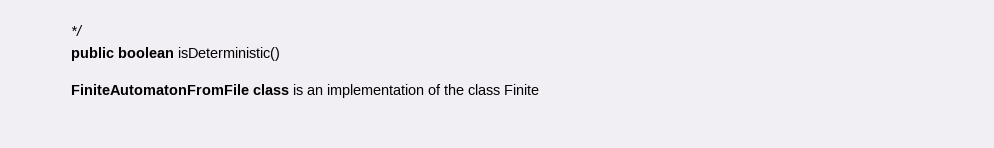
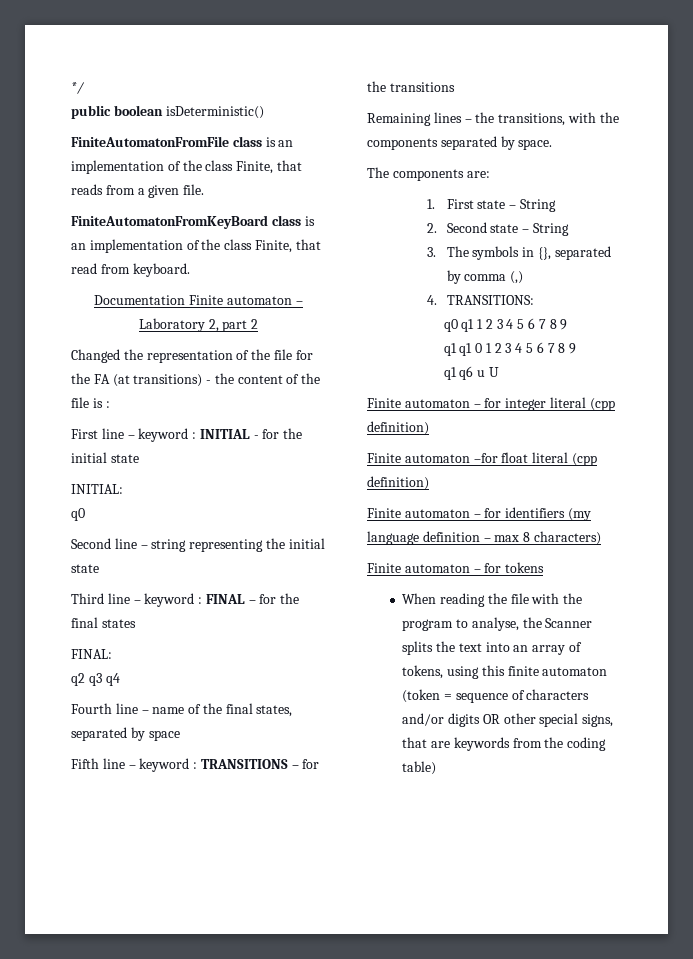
- FiniteAutomatonFromFile class is an implementation of the class Finite
+ FiniteAutomatonFromFile class is an implementation of the class Finite, that reads from a given file.
+ FiniteAutomatonFromKeyBoard class is an implementation of the class Finite, that read from keyboard.
+ Documentation Finite automaton – Laboratory 2, part 2
+ Changed the representation of the file for the FA (at transitions) - the content of the file is :
+ First line – keyword : INITIAL - for the initial state
+ INITIAL:
+ q0
+ Second line – string representing the initial state
+ Third line – keyword : FINAL – for the final states
+ FINAL:
+ q2 q3 q4
+ Fourth line – name of the final states, separated by space
+ Fifth line – keyword : TRANSITIONS – for the transitions
+ Remaining lines – the transitions, with the components separated by space.
+ The components are:
+ 1. First state – String
+ 2. Second state – String
+ 3. The symbols in {}, separated by comma (,)
+ 4. TRANSITIONS:
+ q0 q1 1 2 3 4 5 6 7 8 9
+ q1 q1 0 1 2 3 4 5 6 7 8 9
+ q1 q6 u U
+ Finite automaton – for integer literal (cpp definition)
+ Finite automaton –for float literal (cpp definition)
+ Finite automaton – for identifiers (my language definition – max 8 characters)
+ Finite automaton – for tokens
+ When reading the file with the program to analyse, the Scanner splits the text into an array of tokens, using this finite automaton (token = sequence of characters and/or digits OR other special signs, that are keywords from the coding table)

